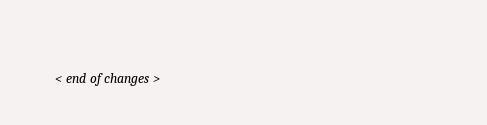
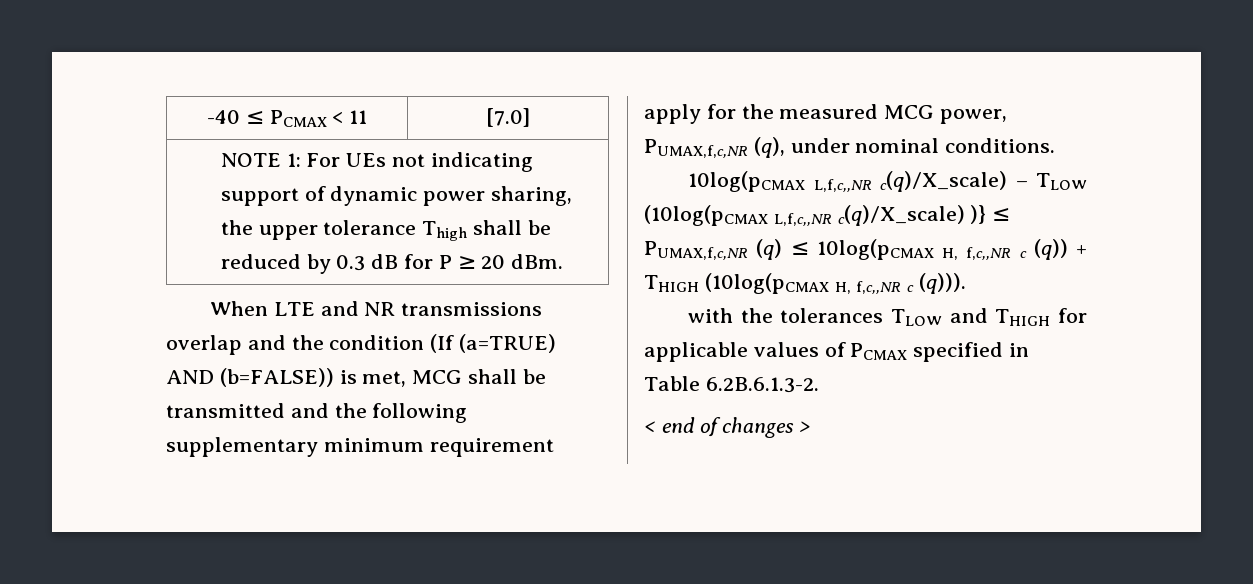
+ -40 ≤ PCMAX < 11 | [7.0]
+ NOTE 1: For UEs not indicating support of dynamic power sharing, the upper tolerance Thigh shall be reduced by 0.3 dB for P ≥ 20 dBm.
+ When LTE and NR transmissions overlap and the condition (If (a=TRUE) AND (b=FALSE)) is met, MCG shall be transmitted and the following supplementary minimum requirement apply for the measured MCG power, PUMAX,f,c,NR (q), under nominal conditions.
+ 10log(pCMAX L,f,c,,NR c(q)/X_scale) – TLOW (10log(pCMAX L,f,c,,NR c(q)/X_scale) )} ≤ PUMAX,f,c,NR (q) ≤ 10log(pCMAX H, f,c,,NR c (q)) + THIGH (10log(pCMAX H, f,c,,NR c (q))).
+ with the tolerances TLOW and THIGH for applicable values of PCMAX specified in Table 6.2B.6.1.3-2.

